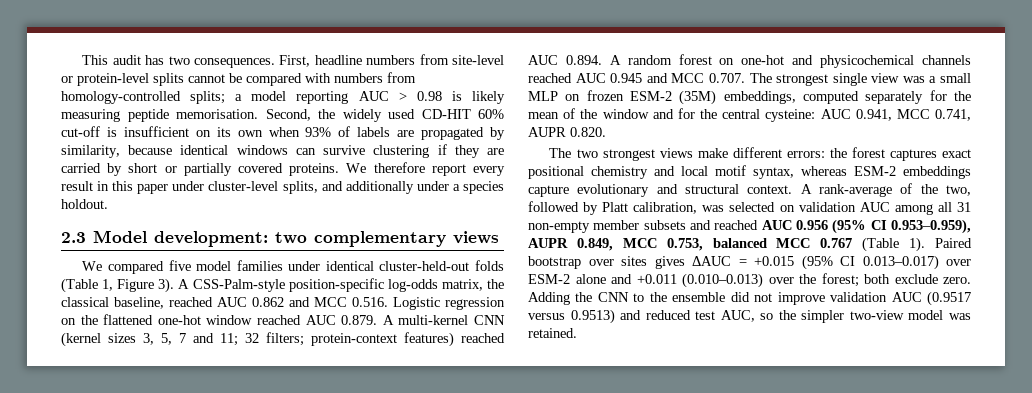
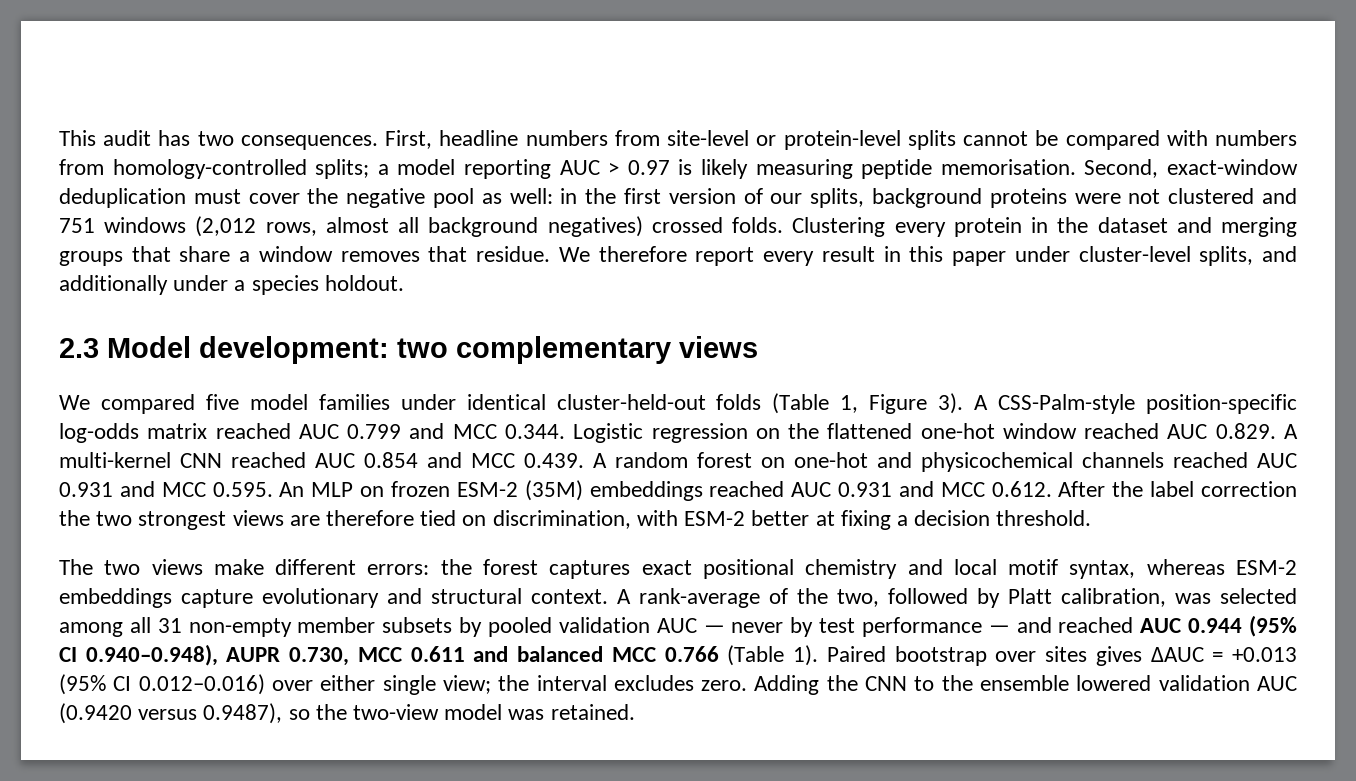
- First, headline numbers from site-level or protein-level splits cannot be compared with numbers from homology-controlled splits; a model reporting AUC > 0.98 is likely measuring peptide memorisation.
+ First, headline numbers from site-level or protein-level splits cannot be compared with numbers from homology-controlled splits; a model reporting AUC > 0.97 is likely measuring peptide memorisation.
- Second, the widely used CD-HIT 60% cut-off is insufficient on its own when 93% of labels are propagated by similarity, because identical windows can survive clustering if they are carried by short or partially covered proteins.
+ Second, exact-window deduplication must cover the negative pool as well: in the first version of our splits, background proteins were not clustered and 751 windows (2,012 rows, almost all background negatives) crossed folds. Clustering every protein in the dataset and merging groups that share a window removes that residue.
- A CSS-Palm-style position-specific log-odds matrix, the classical baseline, reached AUC 0.862 and MCC 0.516. Logistic regression on the flattened one-hot window reached AUC 0.879. A multi-kernel CNN (kernel sizes 3, 5, 7 and 11; 32 filters; protein-context features) reached AUC 0.894. A random forest on one-hot and physicochemical channels reached AUC 0.945 and MCC 0.707. The strongest single view was a small MLP on frozen ESM-2 (35M) embeddings, computed separately for the mean of the window and for the central cysteine: AUC 0.941, MCC 0.741, AUPR 0.820.
+ A CSS-Palm-style position-specific log-odds matrix reached AUC 0.799 and MCC 0.344. Logistic regression on the flattened one-hot window reached AUC 0.829. A multi-kernel CNN reached AUC 0.854 and MCC 0.439. A random forest on one-hot and physicochemical channels reached AUC 0.931 and MCC 0.595. An MLP on frozen ESM-2 (35M) embeddings reached AUC 0.931 and MCC 0.612. After the label correction the two strongest views are therefore tied on discrimination, with ESM-2 better at fixing a decision threshold.
- The two strongest views make different errors: the forest captures exact positional chemistry and local motif syntax, whereas ESM-2 embeddings capture evolutionary and structural context.
+ The two views make different errors: the forest captures exact positional chemistry and local motif syntax, whereas ESM-2 embeddings capture evolutionary and structural context.
- A rank-average of the two, followed by Platt calibration, was selected on validation AUC among all 31 non-empty member subsets and reached AUC 0.956 (95% CI 0.953–0.959), AUPR 0.849, MCC 0.753, balanced MCC 0.767 (Table 1).
+ A rank-average of the two, followed by Platt calibration, was selected among all 31 non-empty member subsets by pooled validation AUC — never by test performance — and reached AUC 0.944 (95% CI 0.940–0.948), AUPR 0.730, MCC 0.611 and balanced MCC 0.766 (Table 1).
- Paired bootstrap over sites gives ΔAUC = +0.015 (95% CI 0.013–0.017) over ESM-2 alone and +0.011 (0.010–0.013) over the forest; both exclude zero.
+ Paired bootstrap over sites gives ΔAUC = +0.013 (95% CI 0.012–0.016) over either single view; the interval excludes zero.
- Adding the CNN to the ensemble did not improve validation AUC (0.9517 versus 0.9513) and reduced test AUC, so the simpler two-view model was retained.
+ Adding the CNN to the ensemble lowered validation AUC (0.9420 versus 0.9487), so the two-view model was retained.

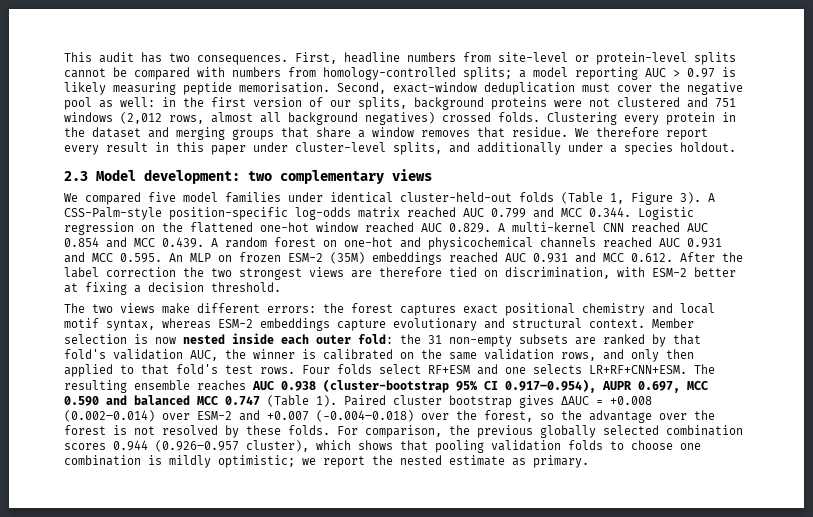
- A rank-average of the two, followed by Platt calibration, was selected among all 31 non-empty member subsets by pooled validation AUC — never by test performance — and reached AUC 0.944 (95% CI 0.940–0.948), AUPR 0.730, MCC 0.611 and balanced MCC 0.766 (Table 1).
+ Member selection is now nested inside each outer fold: the 31 non-empty subsets are ranked by that fold's validation AUC, the winner is calibrated on the same validation rows, and only then applied to that fold's test rows. Four folds select RF+ESM and one selects LR+RF+CNN+ESM. The resulting ensemble reaches AUC 0.938 (cluster-bootstrap 95% CI 0.917–0.954), AUPR 0.697, MCC 0.590 and balanced MCC 0.747 (Table 1).
- Paired bootstrap over sites gives ΔAUC = +0.013 (95% CI 0.012–0.016) over either single view; the interval excludes zero. Adding the CNN to the ensemble lowered validation AUC (0.9420 versus 0.9487), so the two-view model was retained.
+ Paired cluster bootstrap gives ΔAUC = +0.008 (0.002–0.014) over ESM-2 and +0.007 (−0.004–0.018) over the forest, so the advantage over the forest is not resolved by these folds. For comparison, the previous globally selected combination scores 0.944 (0.926–0.957 cluster), which shows that pooling validation folds to choose one combination is mildly optimistic; we report the nested estimate as primary.

